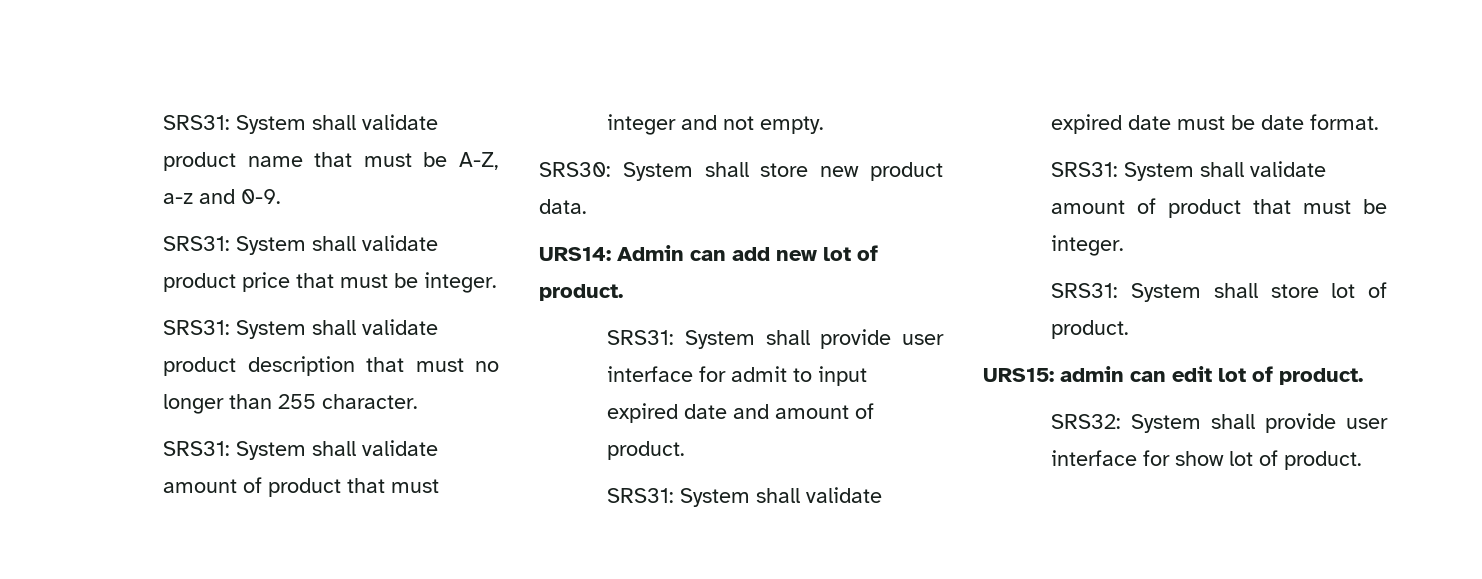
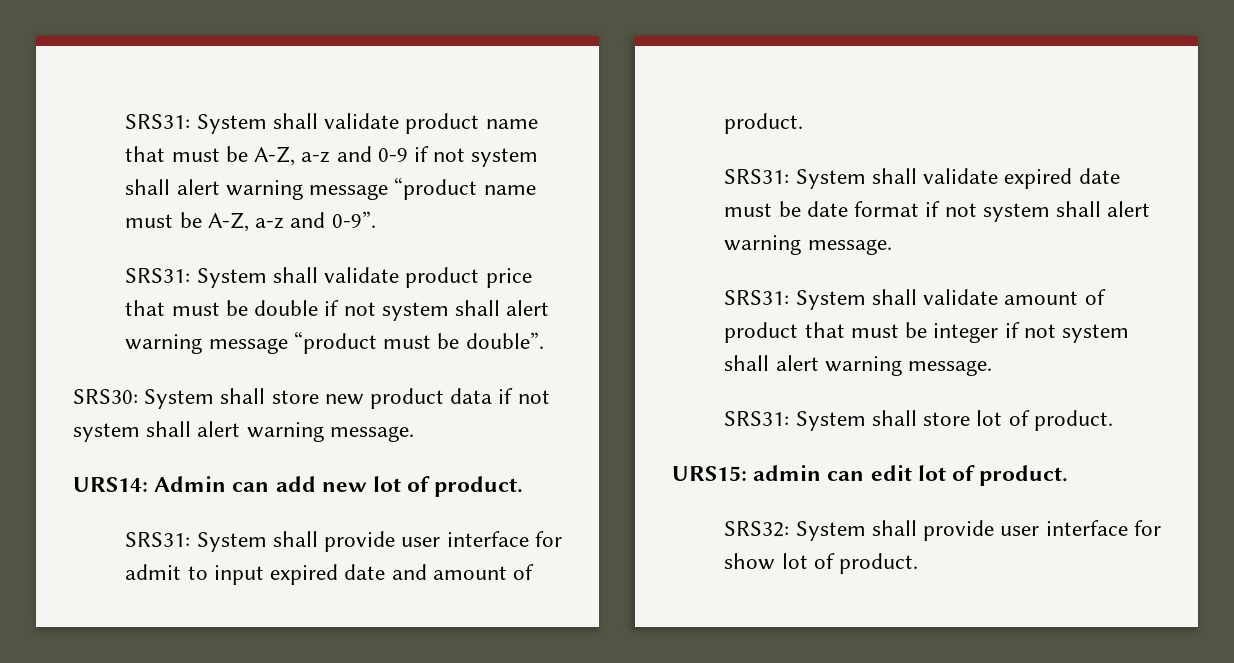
- SRS31: System shall validate product name that must be A-Z, a-z and 0-9.
+ SRS31: System shall validate product name that must be A-Z, a-z and 0-9 if not system shall alert warning message “product name must be A-Z, a-z and 0-9”.
- SRS31: System shall validate product price that must be integer.
- SRS31: System shall validate product description that must no longer than 255 character.
- SRS31: System shall validate amount of product that must integer and not empty.
+ SRS31: System shall validate product price that must be double if not system shall alert warning message “product must be double”.
- SRS30: System shall store new product data.
+ SRS30: System shall store new product data if not system shall alert warning message.
- SRS31: System shall validate expired date must be date format.
+ SRS31: System shall validate expired date must be date format if not system shall alert warning message.
- SRS31: System shall validate amount of product that must be integer.
+ SRS31: System shall validate amount of product that must be integer if not system shall alert warning message.

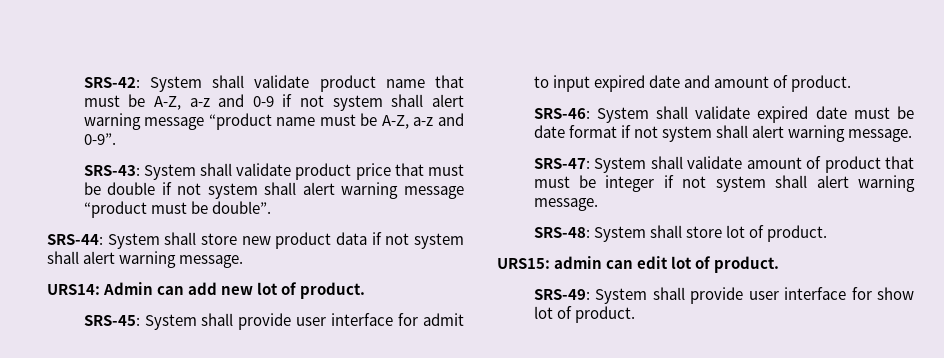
- SRS31: System shall validate product name that must be A-Z, a-z and 0-9 if not system shall alert warning message “product name must be A-Z, a-z and 0-9”.
+ SRS-42: System shall validate product name that must be A-Z, a-z and 0-9 if not system shall alert warning message “product name must be A-Z, a-z and 0-9”.
- SRS31: System shall validate product price that must be double if not system shall alert warning message “product must be double”.
+ SRS-43: System shall validate product price that must be double if not system shall alert warning message “product must be double”.
- SRS30: System shall store new product data if not system shall alert warning message.
+ SRS-44: System shall store new product data if not system shall alert warning message.
- SRS31: System shall provide user interface for admit to input expired date and amount of product.
+ SRS-45: System shall provide user interface for admit to input expired date and amount of product.
- SRS31: System shall validate expired date must be date format if not system shall alert warning message.
+ SRS-46: System shall validate expired date must be date format if not system shall alert warning message.
- SRS31: System shall validate amount of product that must be integer if not system shall alert warning message.
+ SRS-47: System shall validate amount of product that must be integer if not system shall alert warning message.
- SRS31: System shall store lot of product.
+ SRS-48: System shall store lot of product.
- SRS32: System shall provide user interface for show lot of product.
+ SRS-49: System shall provide user interface for show lot of product.

